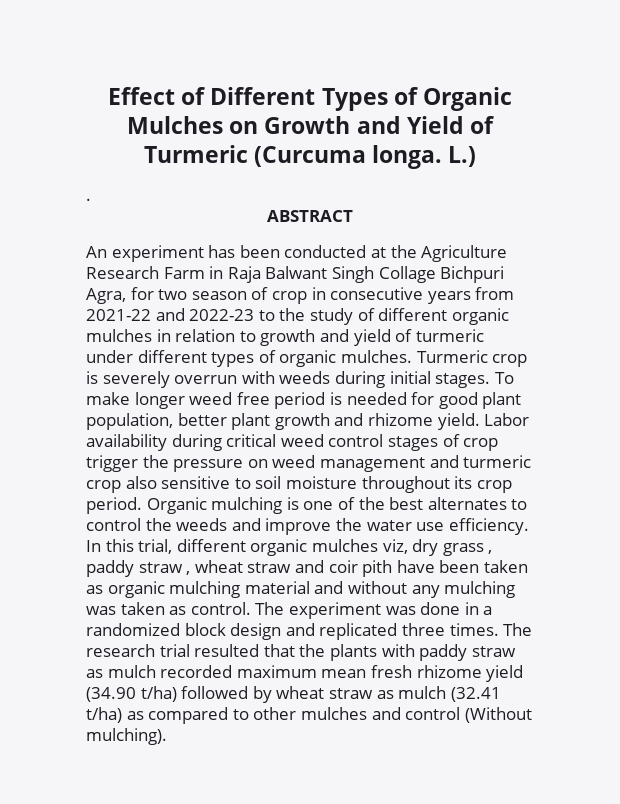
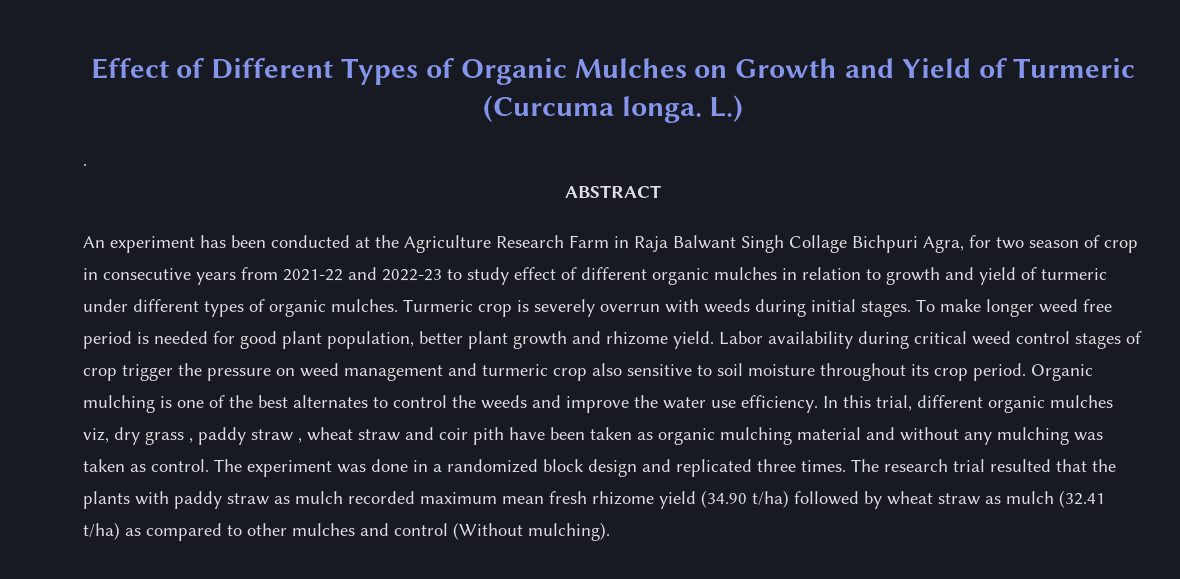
- An experiment has been conducted at the Agriculture Research Farm in Raja Balwant Singh Collage Bichpuri Agra, for two season of crop in consecutive years from 2021-22 and 2022-23 to the study of different organic mulches in relation to growth and yield of turmeric under different types of organic mulches.
+ An experiment has been conducted at the Agriculture Research Farm in Raja Balwant Singh Collage Bichpuri Agra, for two season of crop in consecutive years from 2021-22 and 2022-23 to study effect of different organic mulches in relation to growth and yield of turmeric under different types of organic mulches.

